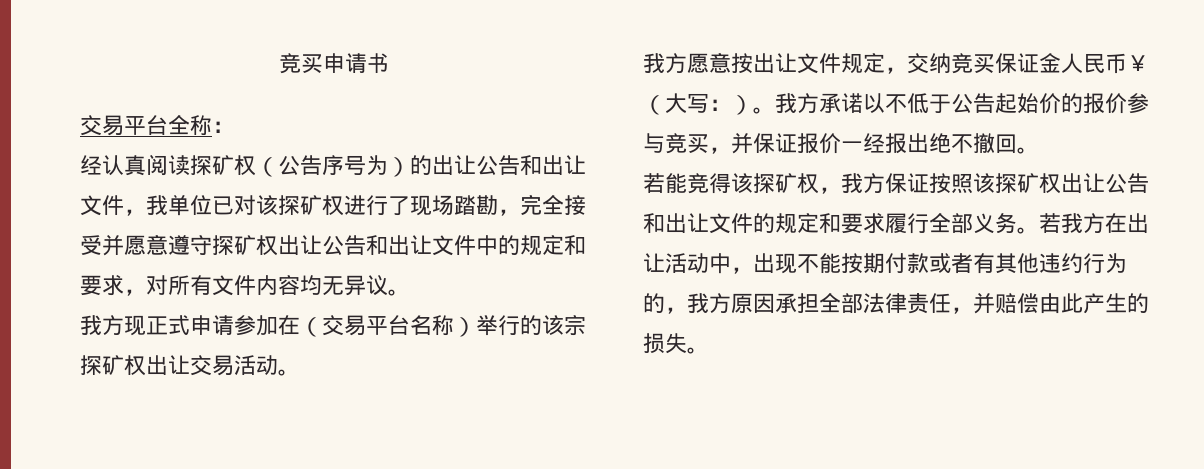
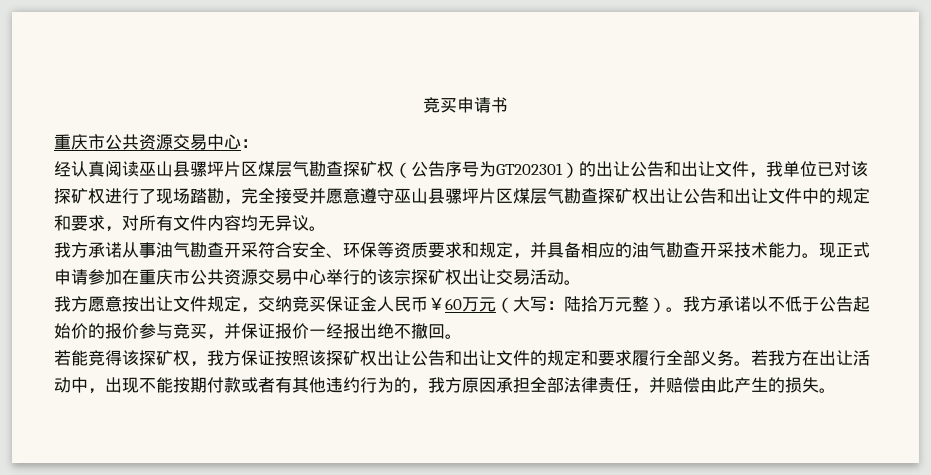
- 交易平台全称：
- 经认真阅读探矿权（公告序号为）的出让公告和出让文件，我单位已对该探矿权进行了现场踏勘，完全接受并愿意遵守探矿权出让公告和出让文件中的规定和要求，对所有文件内容均无异议。
+ 重庆市公共资源交易中心：
+ 经认真阅读巫山县骡坪片区煤层气勘查探矿权（公告序号为GT202301）的出让公告和出让文件，我单位已对该探矿权进行了现场踏勘，完全接受并愿意遵守巫山县骡坪片区煤层气勘查探矿权出让公告和出让文件中的规定和要求，对所有文件内容均无异议。
- 我方现正式申请参加在（交易平台名称）举行的该宗探矿权出让交易活动。
+ 我方承诺从事油气勘查开采符合安全、环保等资质要求和规定，并具备相应的油气勘查开采技术能力。现正式申请参加在重庆市公共资源交易中心举行的该宗探矿权出让交易活动。
- 我方愿意按出让文件规定，交纳竞买保证金人民币￥（大写：）。
+ 我方愿意按出让文件规定，交纳竞买保证金人民币￥60万元（大写：陆拾万元整）。

